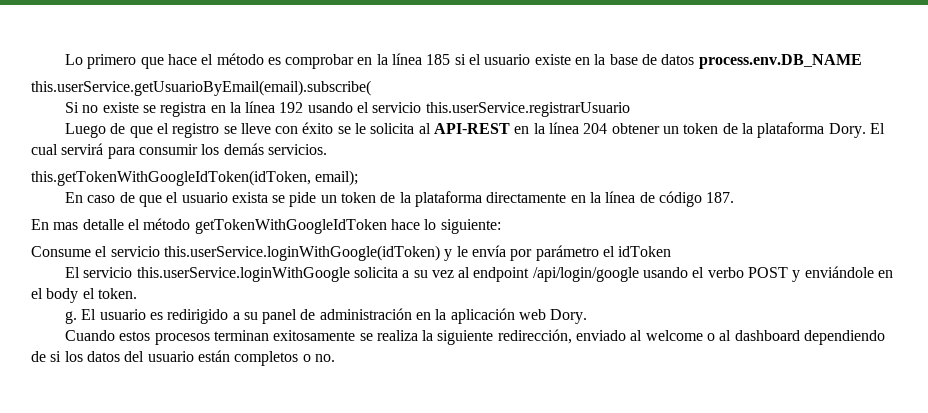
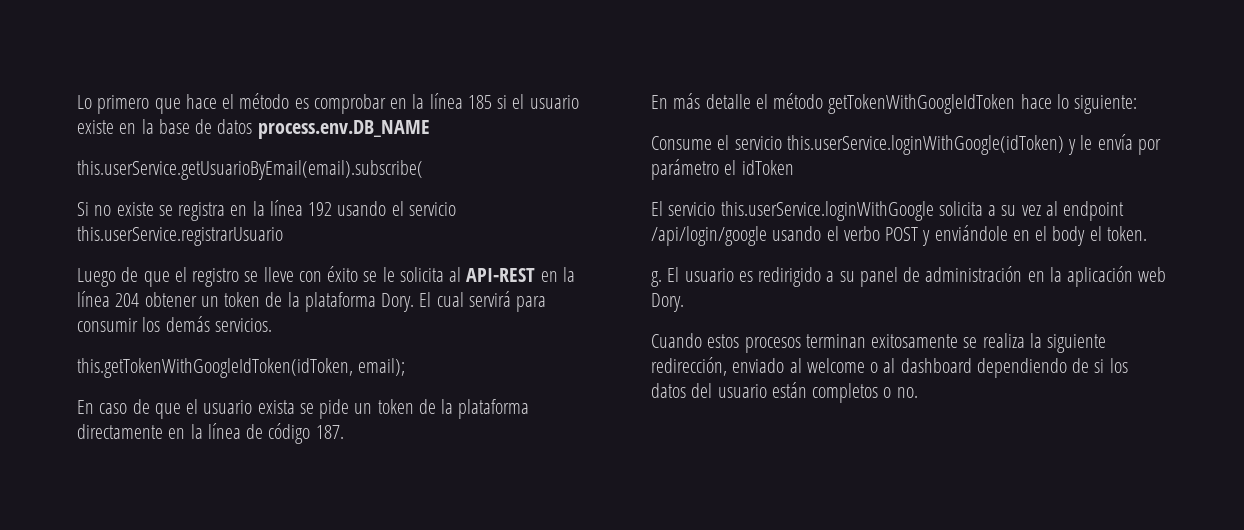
- En mas detalle el método getTokenWithGoogleIdToken hace lo siguiente:
+ En más detalle el método getTokenWithGoogleIdToken hace lo siguiente:

